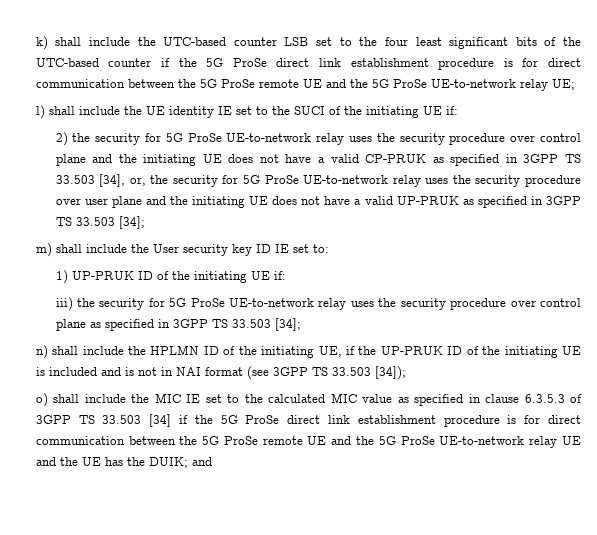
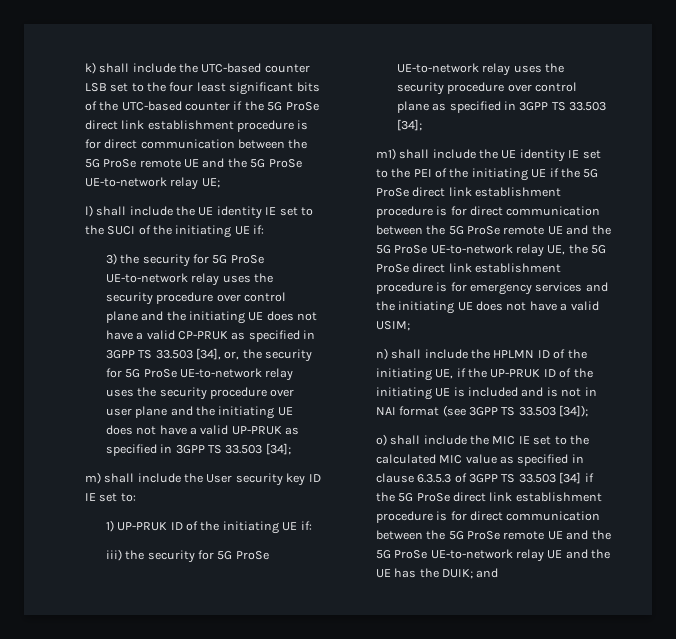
- 2) the security for 5G ProSe UE-to-network relay uses the security procedure over control plane and the initiating UE does not have a valid CP-PRUK as specified in 3GPP TS 33.503 [34], or, the security for 5G ProSe UE-to-network relay uses the security procedure over user plane and the initiating UE does not have a valid UP-PRUK as specified in 3GPP TS 33.503 [34];
+ 3) the security for 5G ProSe UE-to-network relay uses the security procedure over control plane and the initiating UE does not have a valid CP-PRUK as specified in 3GPP TS 33.503 [34], or, the security for 5G ProSe UE-to-network relay uses the security procedure over user plane and the initiating UE does not have a valid UP-PRUK as specified in 3GPP TS 33.503 [34];
+ m1) shall include the UE identity IE set to the PEI of the initiating UE if the 5G ProSe direct link establishment procedure is for direct communication between the 5G ProSe remote UE and the 5G ProSe UE-to-network relay UE, the 5G ProSe direct link establishment procedure is for emergency services and the initiating UE does not have a valid USIM;

